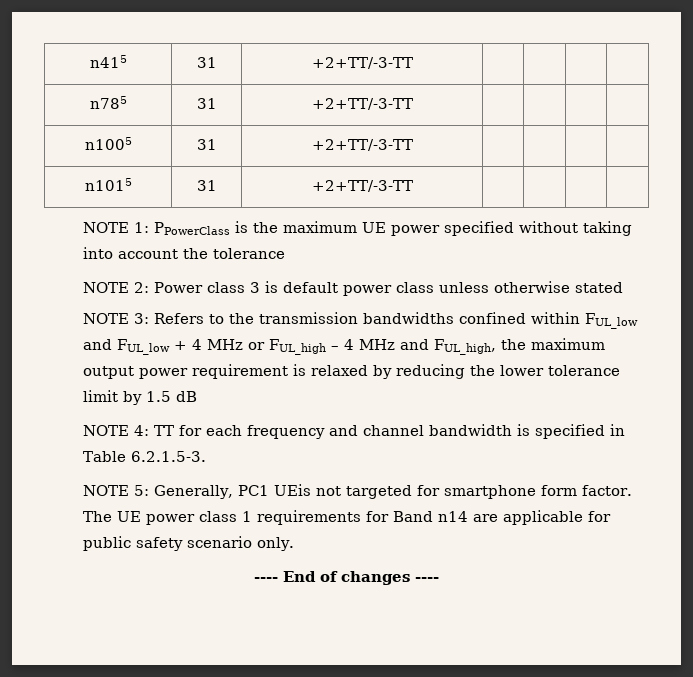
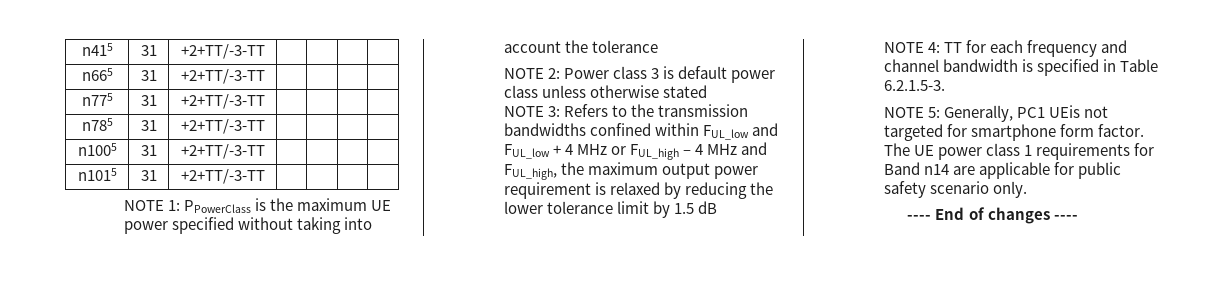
+ n665 | 31 | +2+TT/-3-TT | | | |
+ n775 | 31 | +2+TT/-3-TT | | | |

